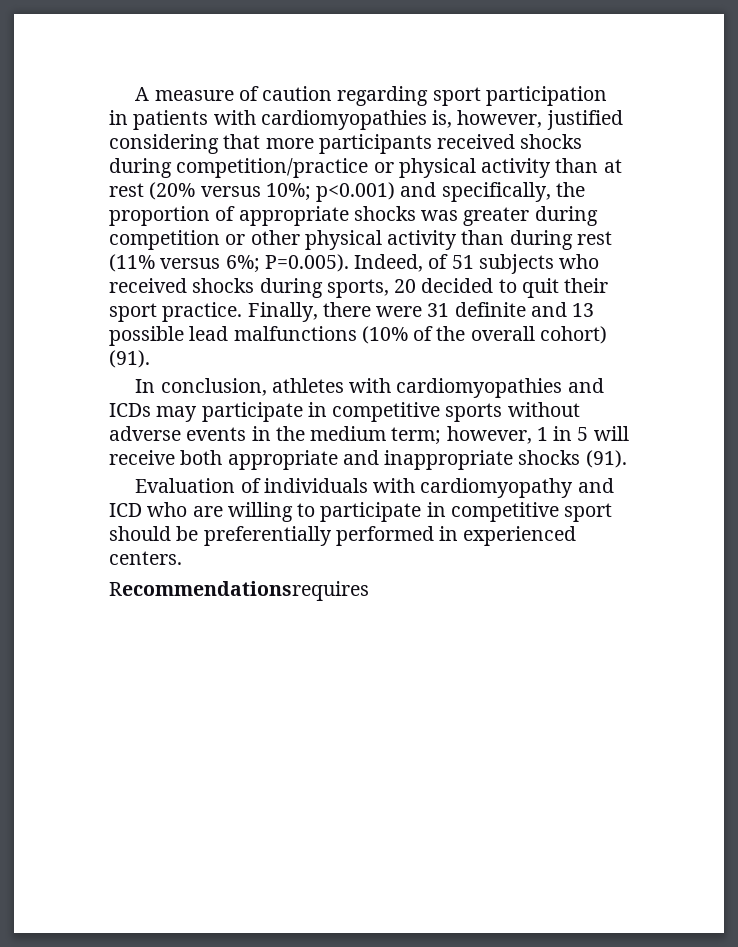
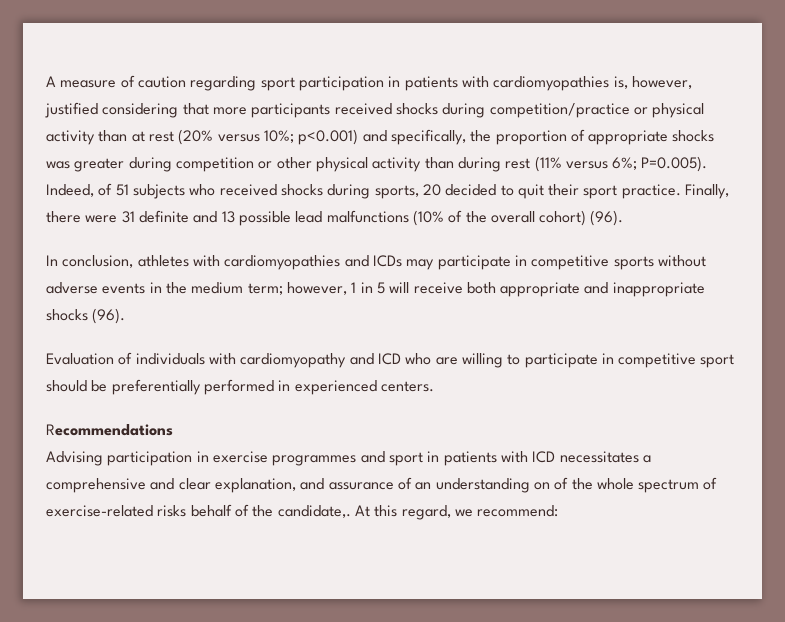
- Finally, there were 31 definite and 13 possible lead malfunctions (10% of the overall cohort) (91).
+ Finally, there were 31 definite and 13 possible lead malfunctions (10% of the overall cohort) (96).
- In conclusion, athletes with cardiomyopathies and ICDs may participate in competitive sports without adverse events in the medium term; however, 1 in 5 will receive both appropriate and inappropriate shocks (91).
+ In conclusion, athletes with cardiomyopathies and ICDs may participate in competitive sports without adverse events in the medium term; however, 1 in 5 will receive both appropriate and inappropriate shocks (96).
- Recommendationsrequires
+ Recommendations
+ Advising participation in exercise programmes and sport in patients with ICD necessitates a comprehensive and clear explanation, and assurance of an understanding on of the whole spectrum of exercise-related risks behalf of the candidate,. At this regard, we recommend:

